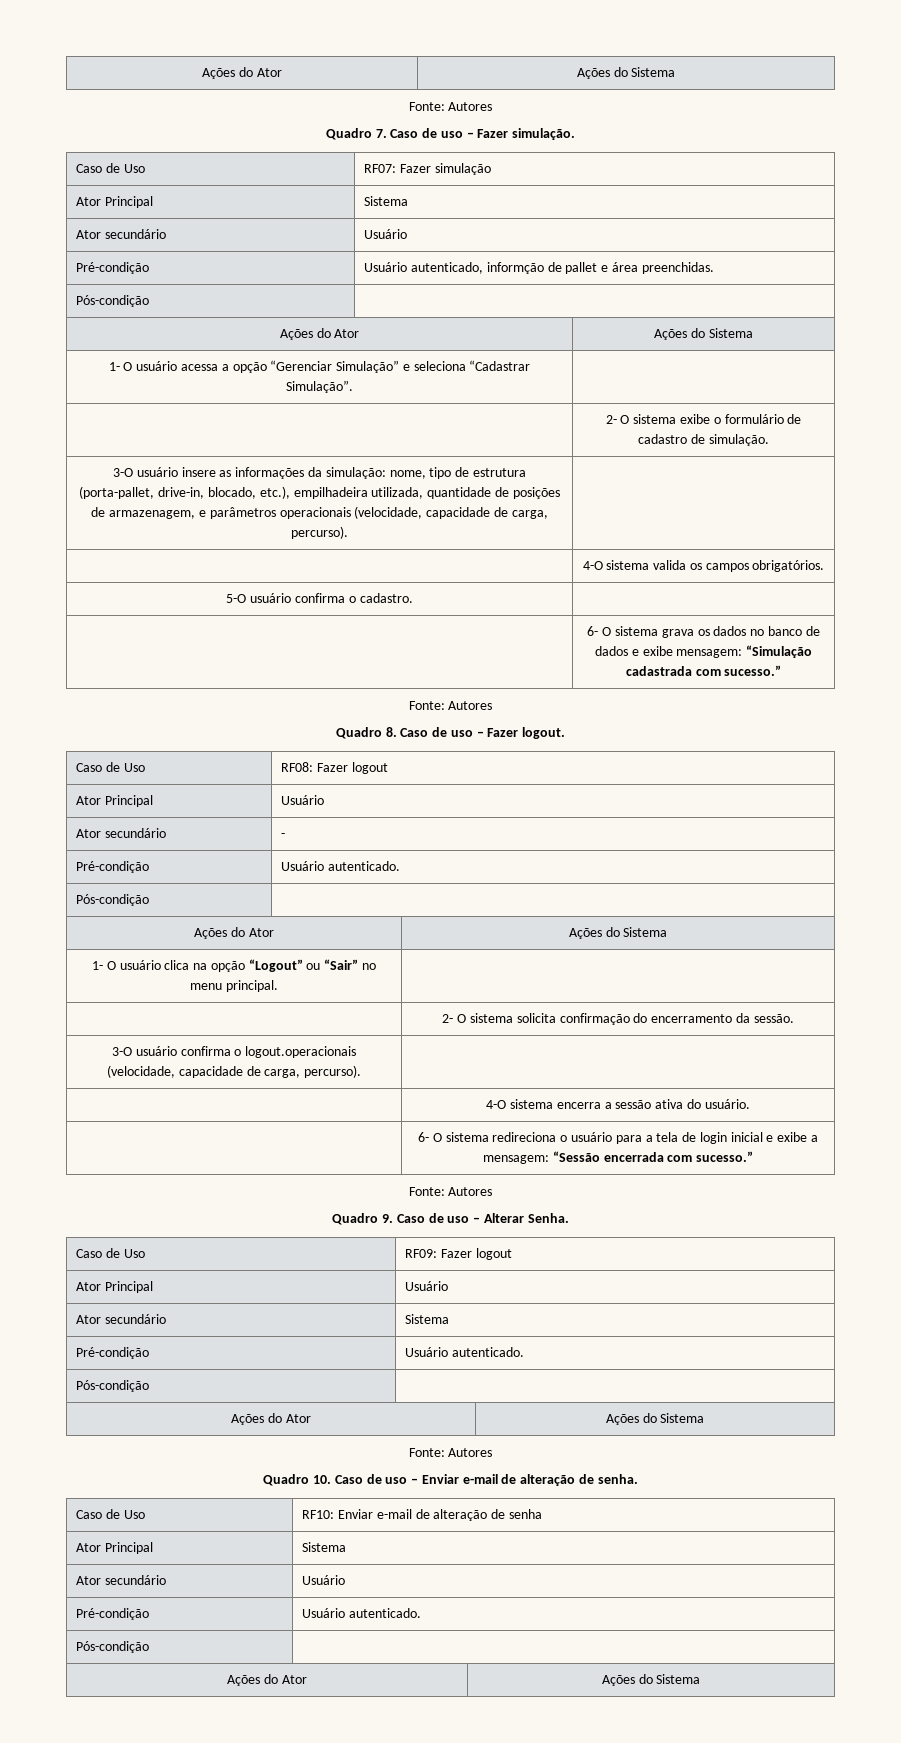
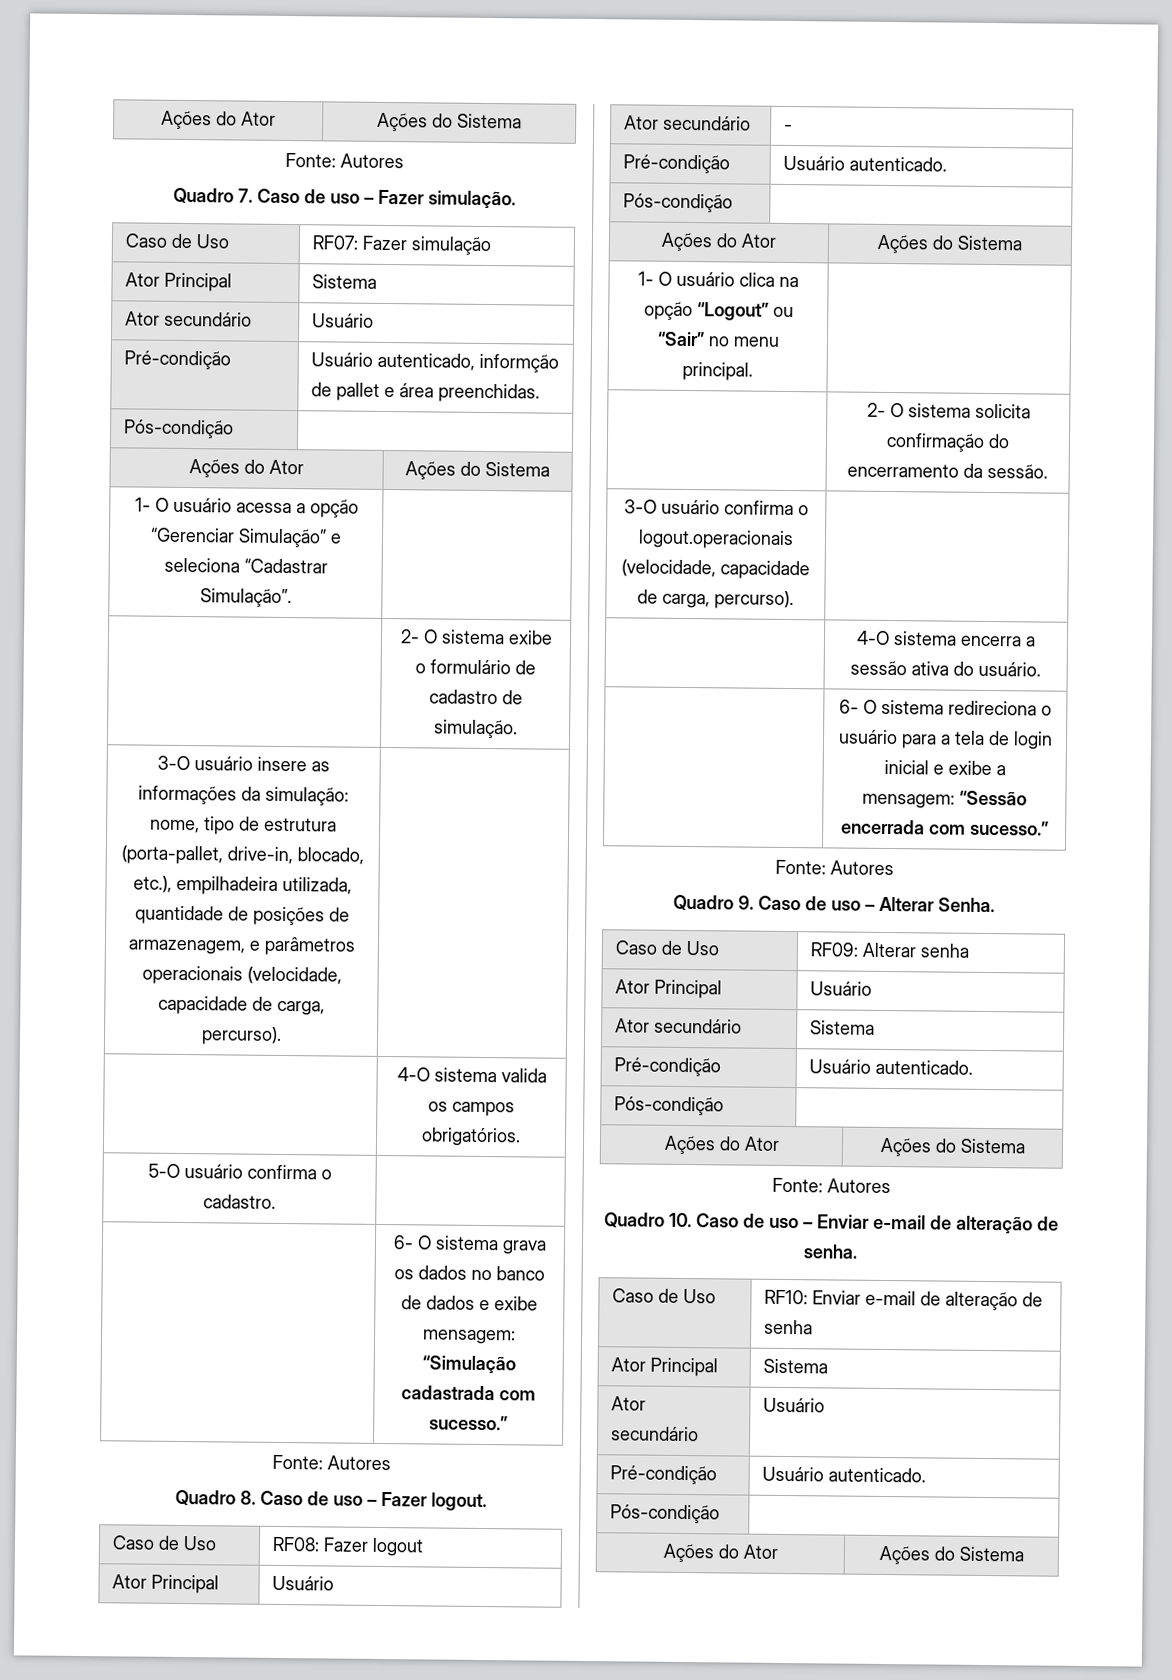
- Caso de Uso | RF09: Fazer logout
+ Caso de Uso | RF09: Alterar senha

